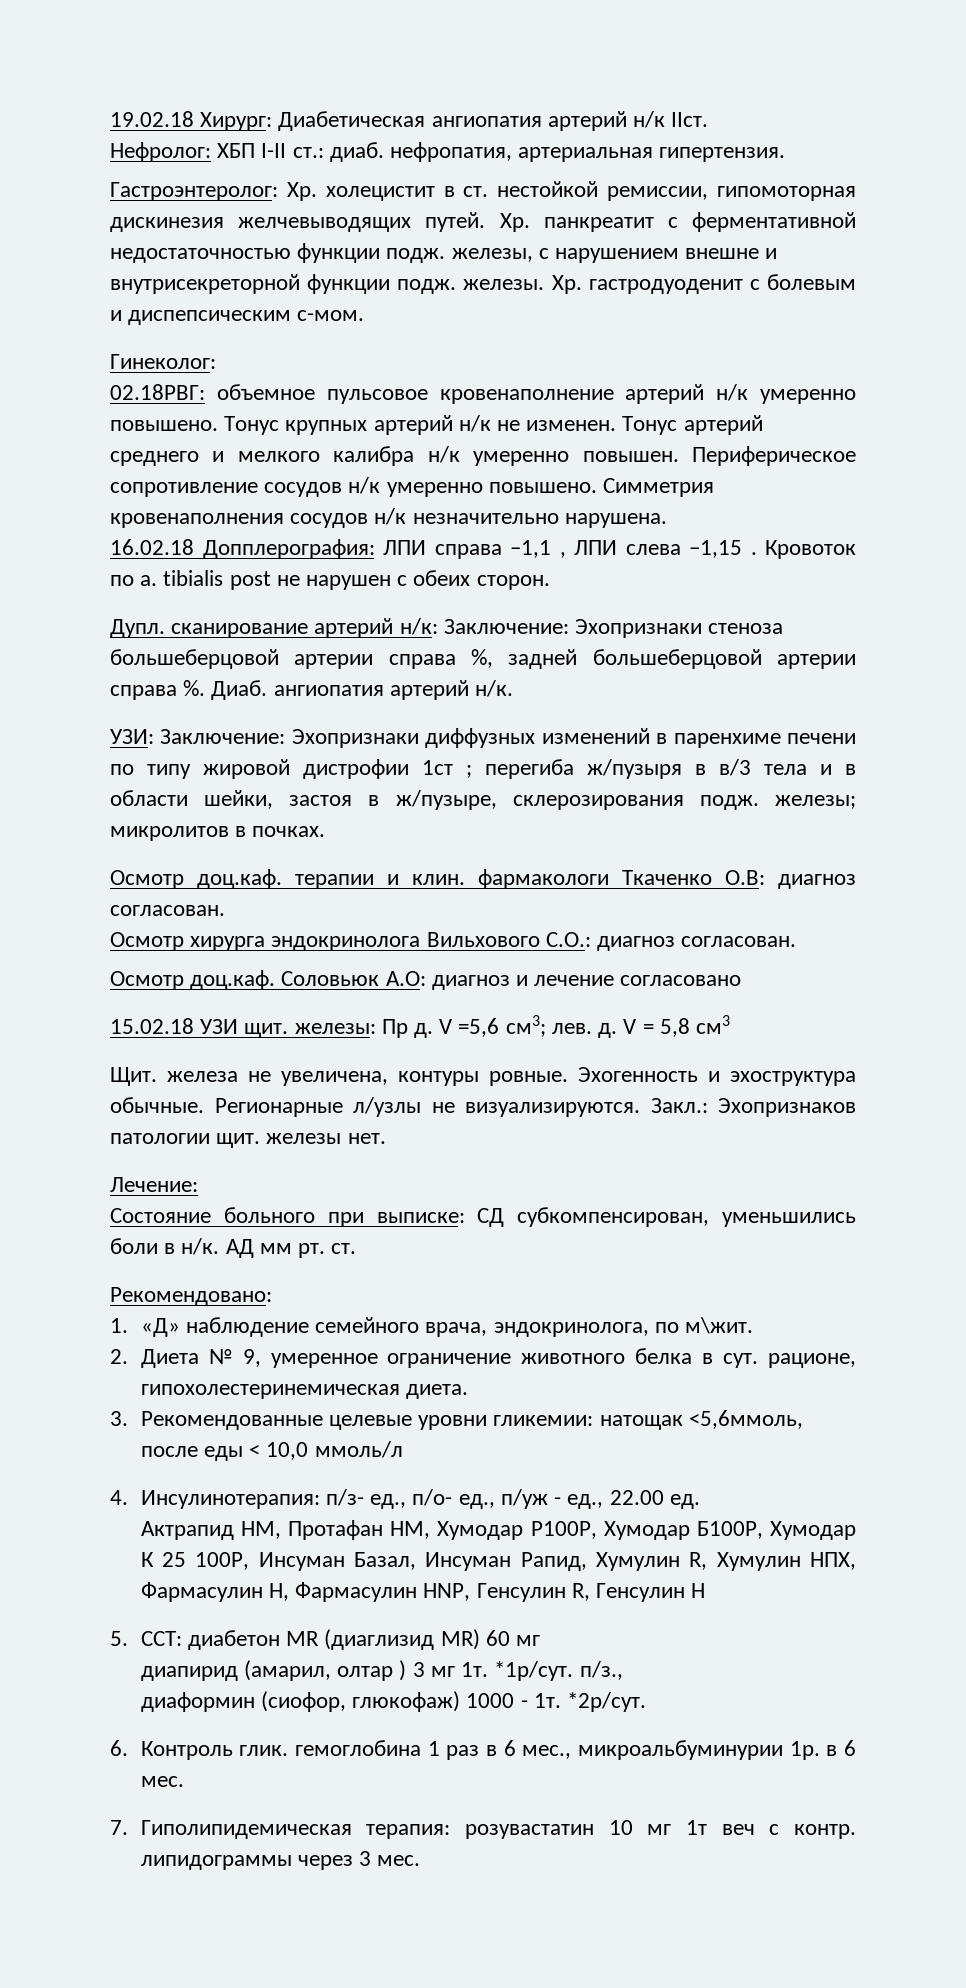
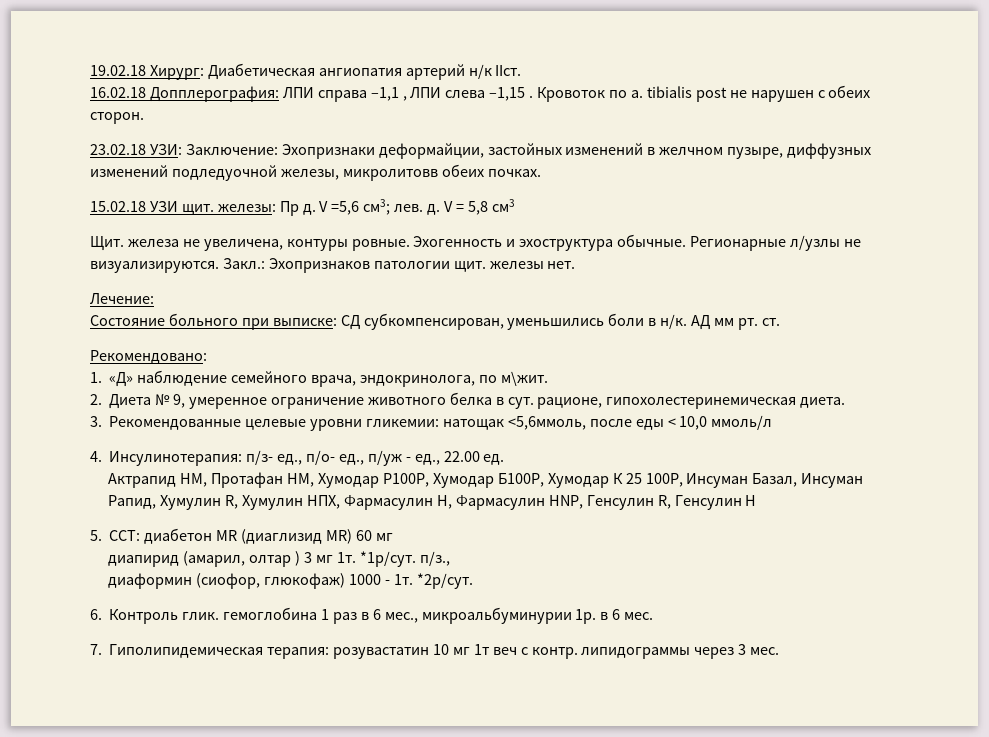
- Нефролог: ХБП I-II ст.: диаб. нефропатия, артериальная гипертензия.
- Гастроэнтеролог: Хр. холецистит в ст. нестойкой ремиссии, гипомоторная дискинезия желчевыводящих путей. Хр. панкреатит с ферментативной недостаточностью функции подж. железы, с нарушением внешне и внутрисекреторной функции подж. железы. Хр. гастродуоденит с болевым и диспепсическим с-мом.
- Гинеколог:
- 02.18РВГ: объемное пульсовое кровенаполнение артерий н/к умеренно повышено. Тонус крупных артерий н/к не изменен. Тонус артерий среднего и мелкого калибра н/к умеренно повышен. Периферическое сопротивление сосудов н/к умеренно повышено. Симметрия кровенаполнения сосудов н/к незначительно нарушена.
- Дупл. сканирование артерий н/к: Заключение: Эхопризнаки стеноза большеберцовой артерии справа %, задней большеберцовой артерии справа %. Диаб. ангиопатия артерий н/к.
- УЗИ: Заключение: Эхопризнаки диффузных изменений в паренхиме печени по типу жировой дистрофии 1ст ; перегиба ж/пузыря в в/3 тела и в области шейки, застоя в ж/пузыре, склерозирования подж. железы; микролитов в почках.
- Осмотр доц.каф. терапии и клин. фармакологи Ткаченко О.В: диагноз согласован.
- Осмотр хирурга эндокринолога Вильхового С.О.: диагноз согласован.
- Осмотр доц.каф. Соловьюк А.О: диагноз и лечение согласовано
+ 23.02.18 УЗИ: Заключение: Эхопризнаки деформайции, застойных изменений в желчном пузыре, диффузных изменений подледуочной железы, микролитовв обеих почках.

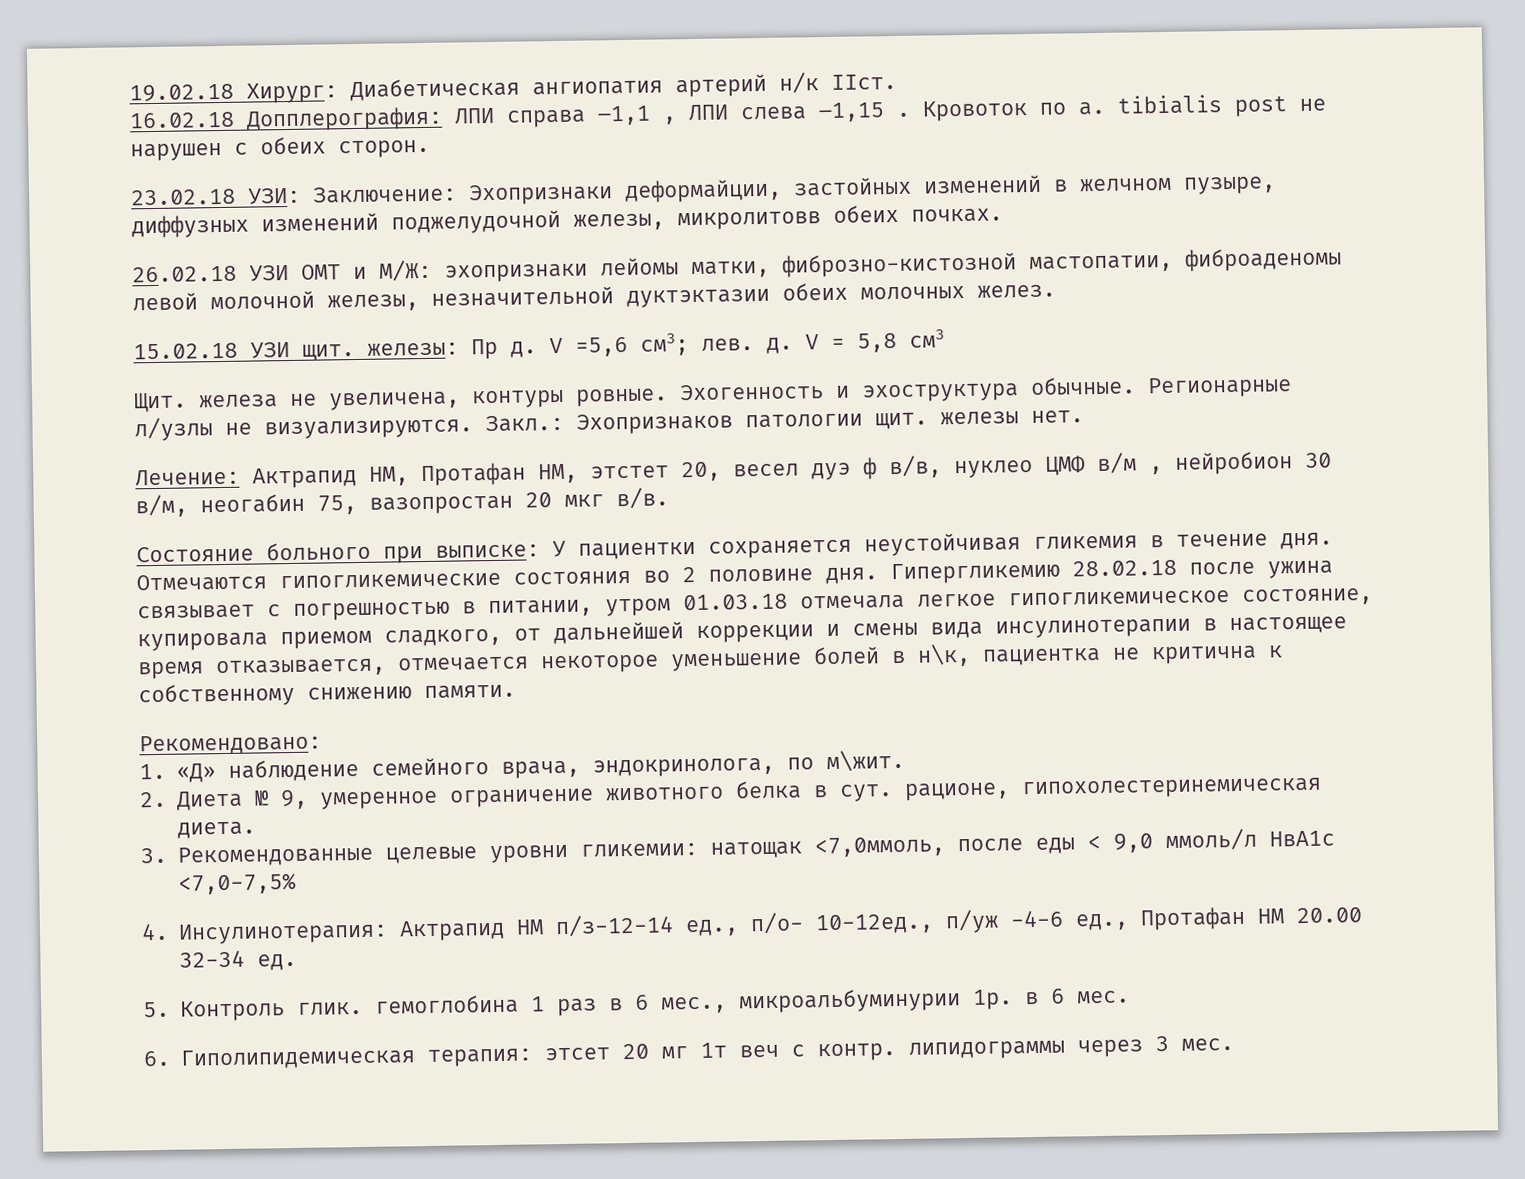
- 23.02.18 УЗИ: Заключение: Эхопризнаки деформайции, застойных изменений в желчном пузыре, диффузных изменений подледуочной железы, микролитовв обеих почках.
+ 23.02.18 УЗИ: Заключение: Эхопризнаки деформайции, застойных изменений в желчном пузыре, диффузных изменений поджелудочной железы, микролитовв обеих почках.
+ 26.02.18 УЗИ ОМТ и М/Ж: эхопризнаки лейомы матки, фиброзно-кистозной мастопатии, фиброаденомы левой молочной железы, незначительной дуктэктазии обеих молочных желез.
- Лечение:
- Состояние больного при выписке: СД субкомпенсирован, уменьшились боли в н/к. АД мм рт. ст.
+ Лечение: Актрапид НМ, Протафан НМ, этстет 20, весел дуэ ф в/в, нуклео ЦМФ в/м , нейробион 30 в/м, неогабин 75, вазопростан 20 мкг в/в.
+ Состояние больного при выписке: У пациентки сохраняется неустойчивая гликемия в течение дня. Отмечаются гипогликемические состояния во 2 половине дня. Гипергликемию 28.02.18 после ужина связывает с погрешностью в питании, утром 01.03.18 отмечала легкое гипогликемическое состояние, купировала приемом сладкого, от дальнейшей коррекции и смены вида инсулинотерапии в настоящее время отказывается, отмечается некоторое уменьшение болей в н\к, пациентка не критична к собственному снижению памяти.
- 3. Рекомендованные целевые уровни гликемии: натощак <5,6ммоль, после еды < 10,0 ммоль/л
+ 3. Рекомендованные целевые уровни гликемии: натощак <7,0ммоль, после еды < 9,0 ммоль/л НвА1с <7,0-7,5%
- 4. Инсулинотерапия: п/з- ед., п/о- ед., п/уж - ед., 22.00 ед.
- Актрапид НМ, Протафан НМ, Хумодар Р100Р, Хумодар Б100Р, Хумодар К 25 100Р, Инсуман Базал, Инсуман Рапид, Хумулин R, Хумулин НПХ, Фармасулин Н, Фармасулин НNР, Генсулин R, Генсулин Н
- 5. ССТ: диабетон МR (диаглизид МR) 60 мг
- диапирид (амарил, олтар ) 3 мг 1т. *1р/сут. п/з.,
- диаформин (сиофор, глюкофаж) 1000 - 1т. *2р/сут.
- 6. Контроль глик. гемоглобина 1 раз в 6 мес., микроальбуминурии 1р. в 6 мес.
+ 4. Инсулинотерапия: Актрапид НМ п/з-12-14 ед., п/о- 10-12ед., п/уж -4-6 ед., Протафан НМ 20.00 32-34 ед.
+ 5. Контроль глик. гемоглобина 1 раз в 6 мес., микроальбуминурии 1р. в 6 мес.
- 7. Гиполипидемическая терапия: розувастатин 10 мг 1т веч с контр. липидограммы через 3 мес.
+ 6. Гиполипидемическая терапия: этсет 20 мг 1т веч с контр. липидограммы через 3 мес.

